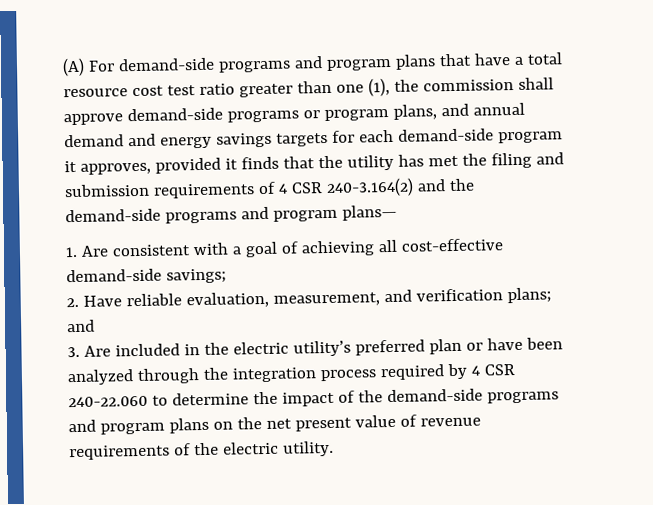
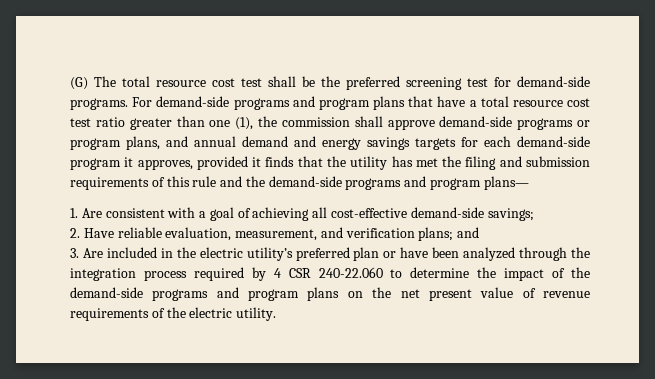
- (A) For demand-side programs and program plans that have a total resource cost test ratio greater than one (1), the commission shall approve demand-side programs or program plans, and annual demand and energy savings targets for each demand-side program it approves, provided it finds that the utility has met the filing and submission requirements of 4 CSR 240-3.164(2) and the demand-side programs and program plans—
+ (G) The total resource cost test shall be the preferred screening test for demand-side programs. For demand-side programs and program plans that have a total resource cost test ratio greater than one (1), the commission shall approve demand-side programs or program plans, and annual demand and energy savings targets for each demand-side program it approves, provided it finds that the utility has met the filing and submission requirements of this rule and the demand-side programs and program plans—

